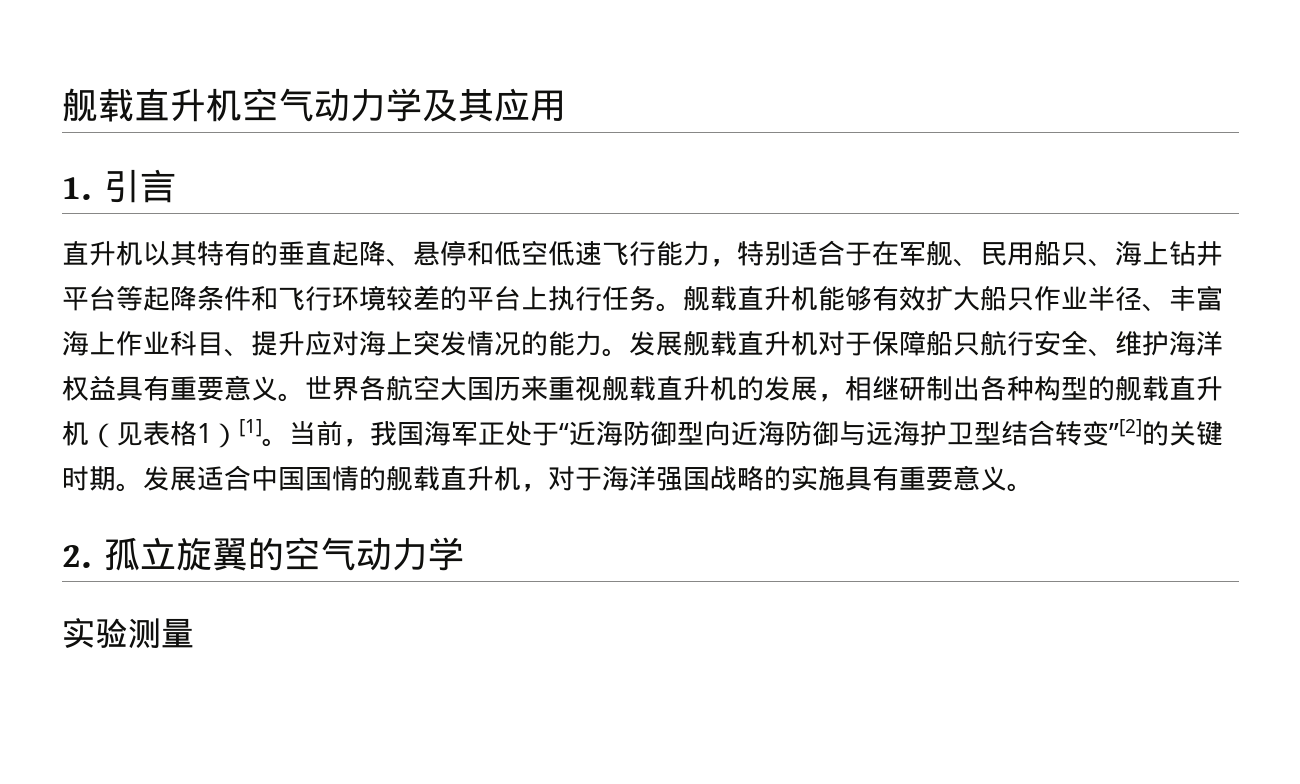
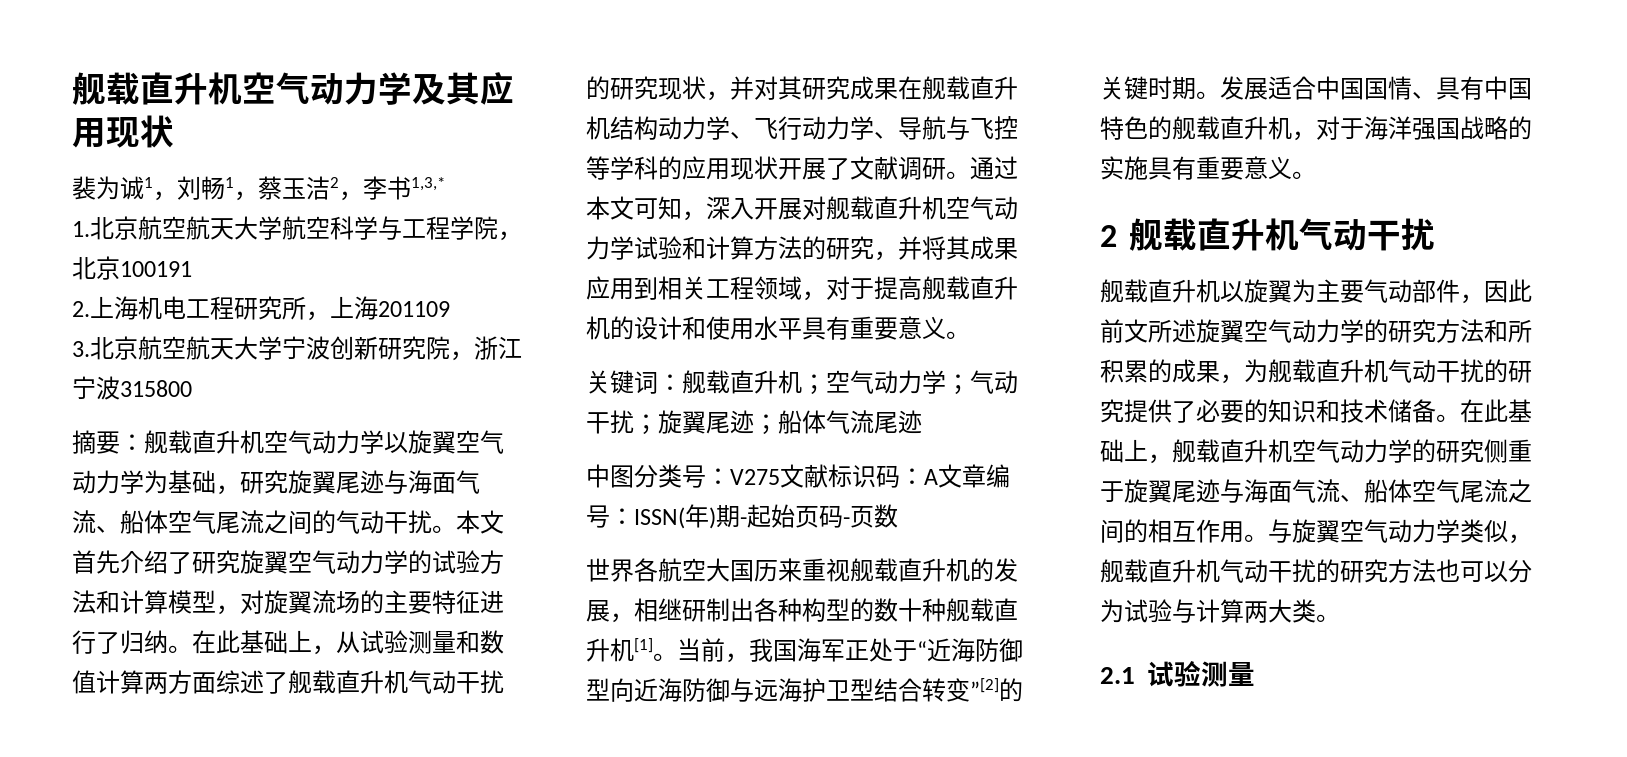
- 舰载直升机空气动力学及其应用
- 1.引言
- 直升机以其特有的垂直起降、悬停和低空低速飞行能力，特别适合于在军舰、民用船只、海上钻井平台等起降条件和飞行环境较差的平台上执行任务。舰载直升机能够有效扩大船只作业半径、丰富海上作业科目、提升应对海上突发情况的能力。发展舰载直升机对于保障船只航行安全、维护海洋权益具有重要意义。世界各航空大国历来重视舰载直升机的发展，相继研制出各种构型的舰载直升机（见表格1）[1]。
+ 舰载直升机空气动力学及其应用现状
+ 裴为诚1，刘畅1，蔡玉洁2，李书1,3,*
+ 1.北京航空航天大学航空科学与工程学院，北京100191
+ 2.上海机电工程研究所，上海201109
+ 3.北京航空航天大学宁波创新研究院，浙江宁波315800
+ 摘要：舰载直升机空气动力学以旋翼空气动力学为基础，研究旋翼尾迹与海面气流、船体空气尾流之间的气动干扰。本文首先介绍了研究旋翼空气动力学的试验方法和计算模型，对旋翼流场的主要特征进行了归纳。在此基础上，从试验测量和数值计算两方面综述了舰载直升机气动干扰的研究现状，并对其研究成果在舰载直升机结构动力学、飞行动力学、导航与飞控等学科的应用现状开展了文献调研。通过本文可知，深入开展对舰载直升机空气动力学试验和计算方法的研究，并将其成果应用到相关工程领域，对于提高舰载直升机的设计和使用水平具有重要意义。
+ 关键词：舰载直升机；空气动力学；气动干扰；旋翼尾迹；船体气流尾迹
+ 中图分类号：V275文献标识码：A文章编号：ISSN(年)期-起始页码-页数
+ 世界各航空大国历来重视舰载直升机的发展，相继研制出各种构型的数十种舰载直升机[1]。
- 发展适合中国国情的舰载直升机，对于海洋强国战略的实施具有重要意义。
+ 发展适合中国国情、具有中国特色的舰载直升机，对于海洋强国战略的实施具有重要意义。
- 2.孤立旋翼的空气动力学
- 实验测量
+ 2舰载直升机气动干扰
+ 舰载直升机以旋翼为主要气动部件，因此前文所述旋翼空气动力学的研究方法和所积累的成果，为舰载直升机气动干扰的研究提供了必要的知识和技术储备。在此基础上，舰载直升机空气动力学的研究侧重于旋翼尾迹与海面气流、船体空气尾流之间的相互作用。与旋翼空气动力学类似，舰载直升机气动干扰的研究方法也可以分为试验与计算两大类。
+ 2.1试验测量

